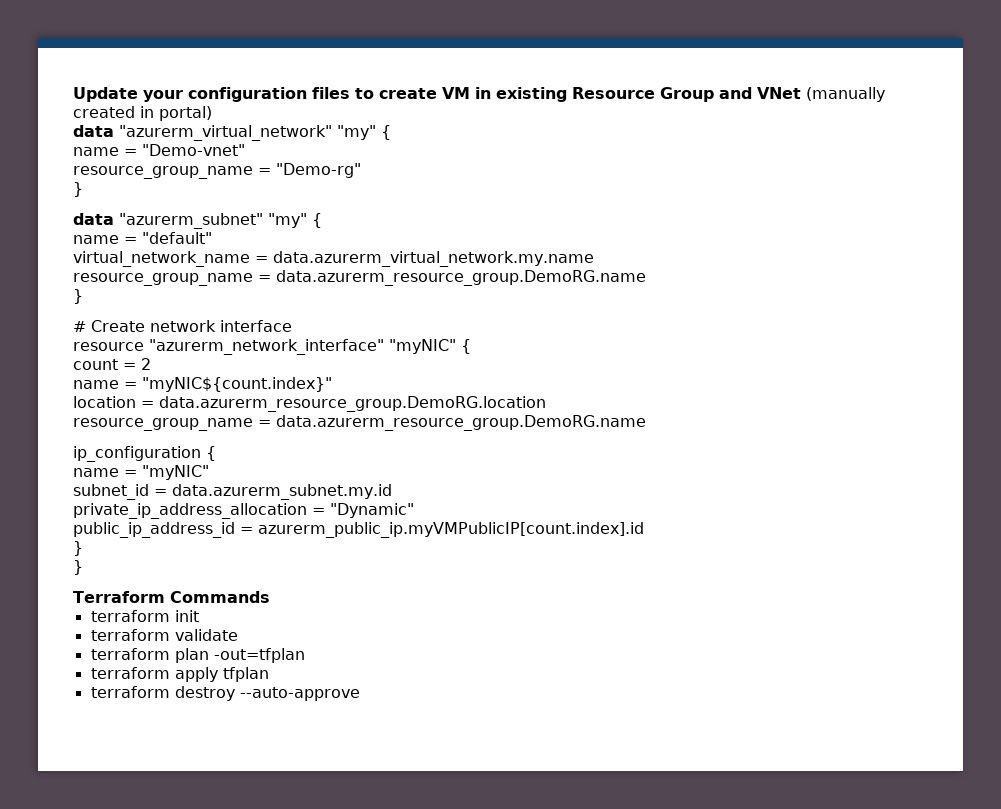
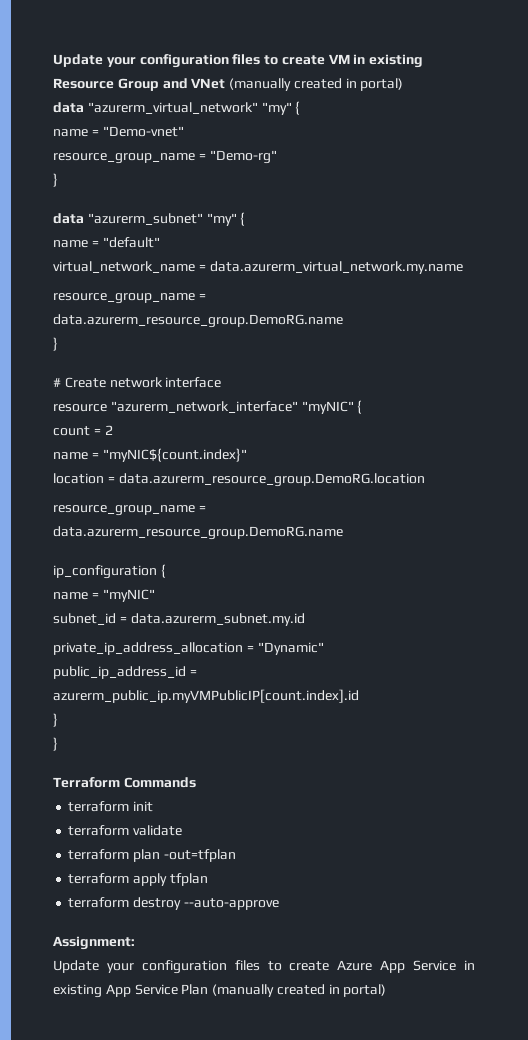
+ Assignment:
+ Update your configuration files to create Azure App Service in existing App Service Plan (manually created in portal)

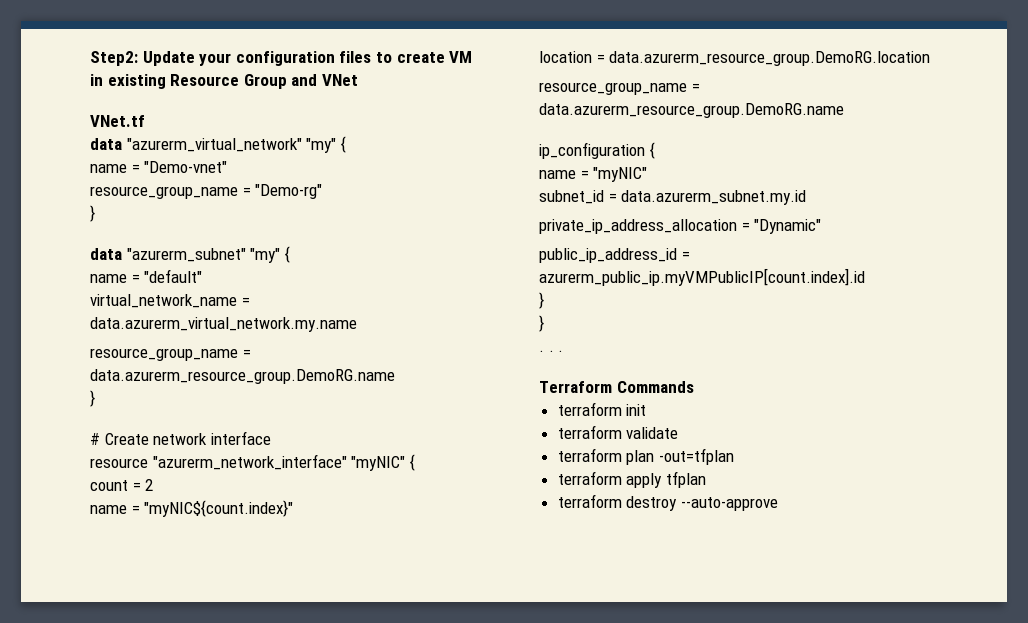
- Update your configuration files to create VM in existing Resource Group and VNet (manually created in portal)
+ Step2: Update your configuration files to create VM in existing Resource Group and VNet
+ VNet.tf
+ . . .
- Assignment:
- Update your configuration files to create Azure App Service in existing App Service Plan (manually created in portal)

